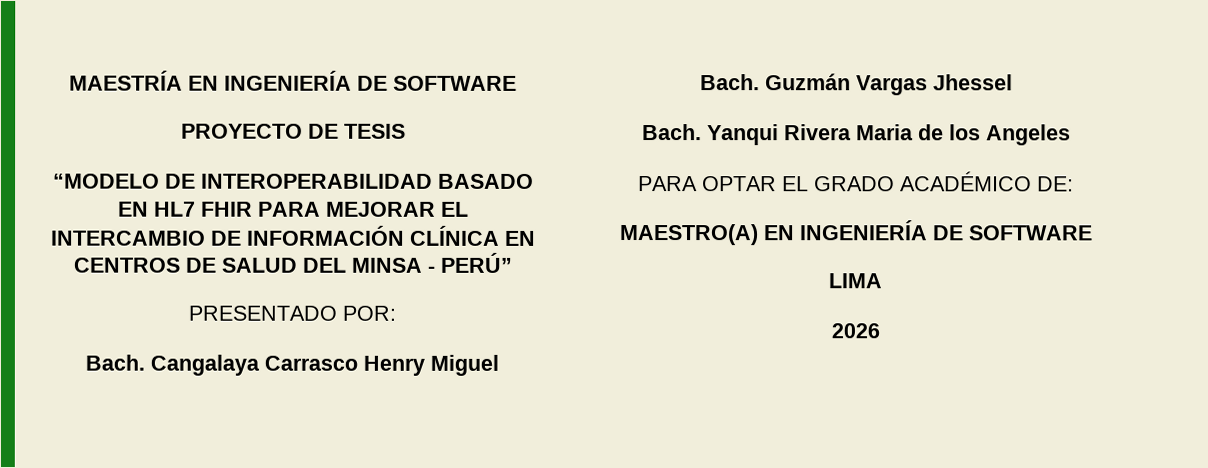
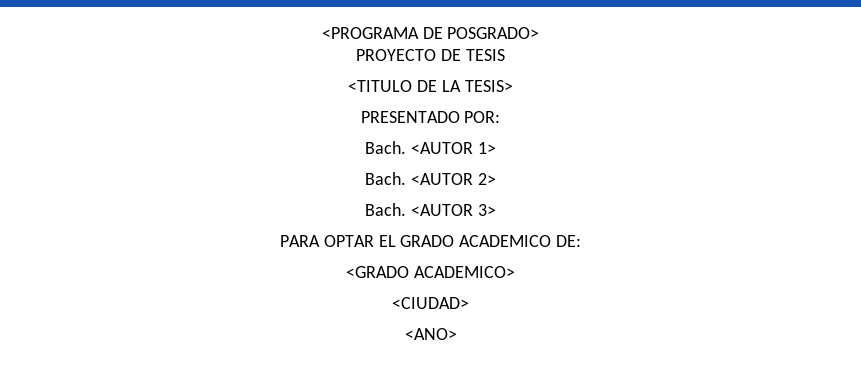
- MAESTRÍA EN INGENIERÍA DE SOFTWARE
+ <PROGRAMA DE POSGRADO>
  PROYECTO DE TESIS
- “MODELO DE INTEROPERABILIDAD BASADO EN HL7 FHIR PARA MEJORAR EL INTERCAMBIO DE INFORMACIÓN CLÍNICA EN CENTROS DE SALUD DEL MINSA - PERÚ”
+ <TITULO DE LA TESIS>
  PRESENTADO POR:
- Bach. Cangalaya Carrasco Henry Miguel
- Bach. Guzmán Vargas Jhessel
- Bach. Yanqui Rivera Maria de los Angeles
+ Bach. <AUTOR 1>
+ Bach. <AUTOR 2>
+ Bach. <AUTOR 3>
- PARA OPTAR EL GRADO ACADÉMICO DE:
+ PARA OPTAR EL GRADO ACADEMICO DE:
- MAESTRO(A) EN INGENIERÍA DE SOFTWARE
- LIMA
- 2026
+ <GRADO ACADEMICO>
+ <CIUDAD>
+ <ANO>

